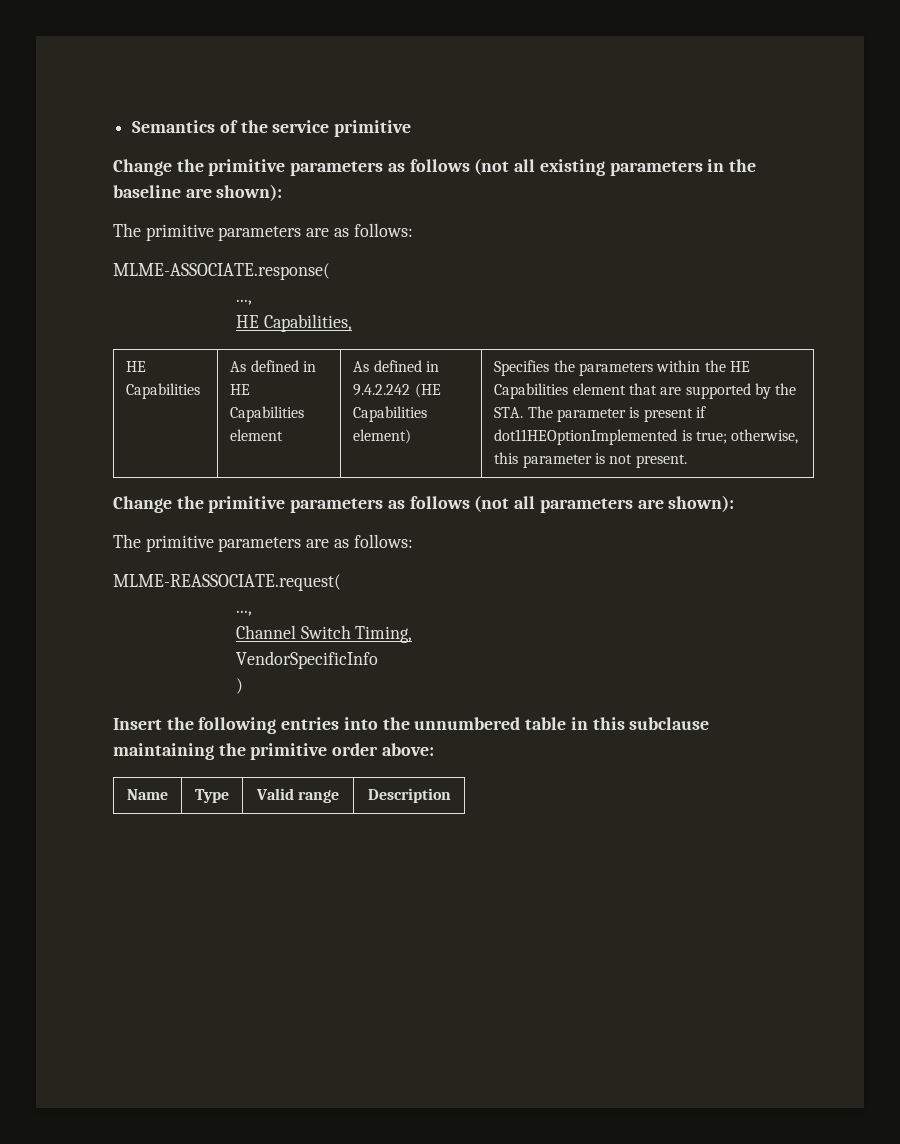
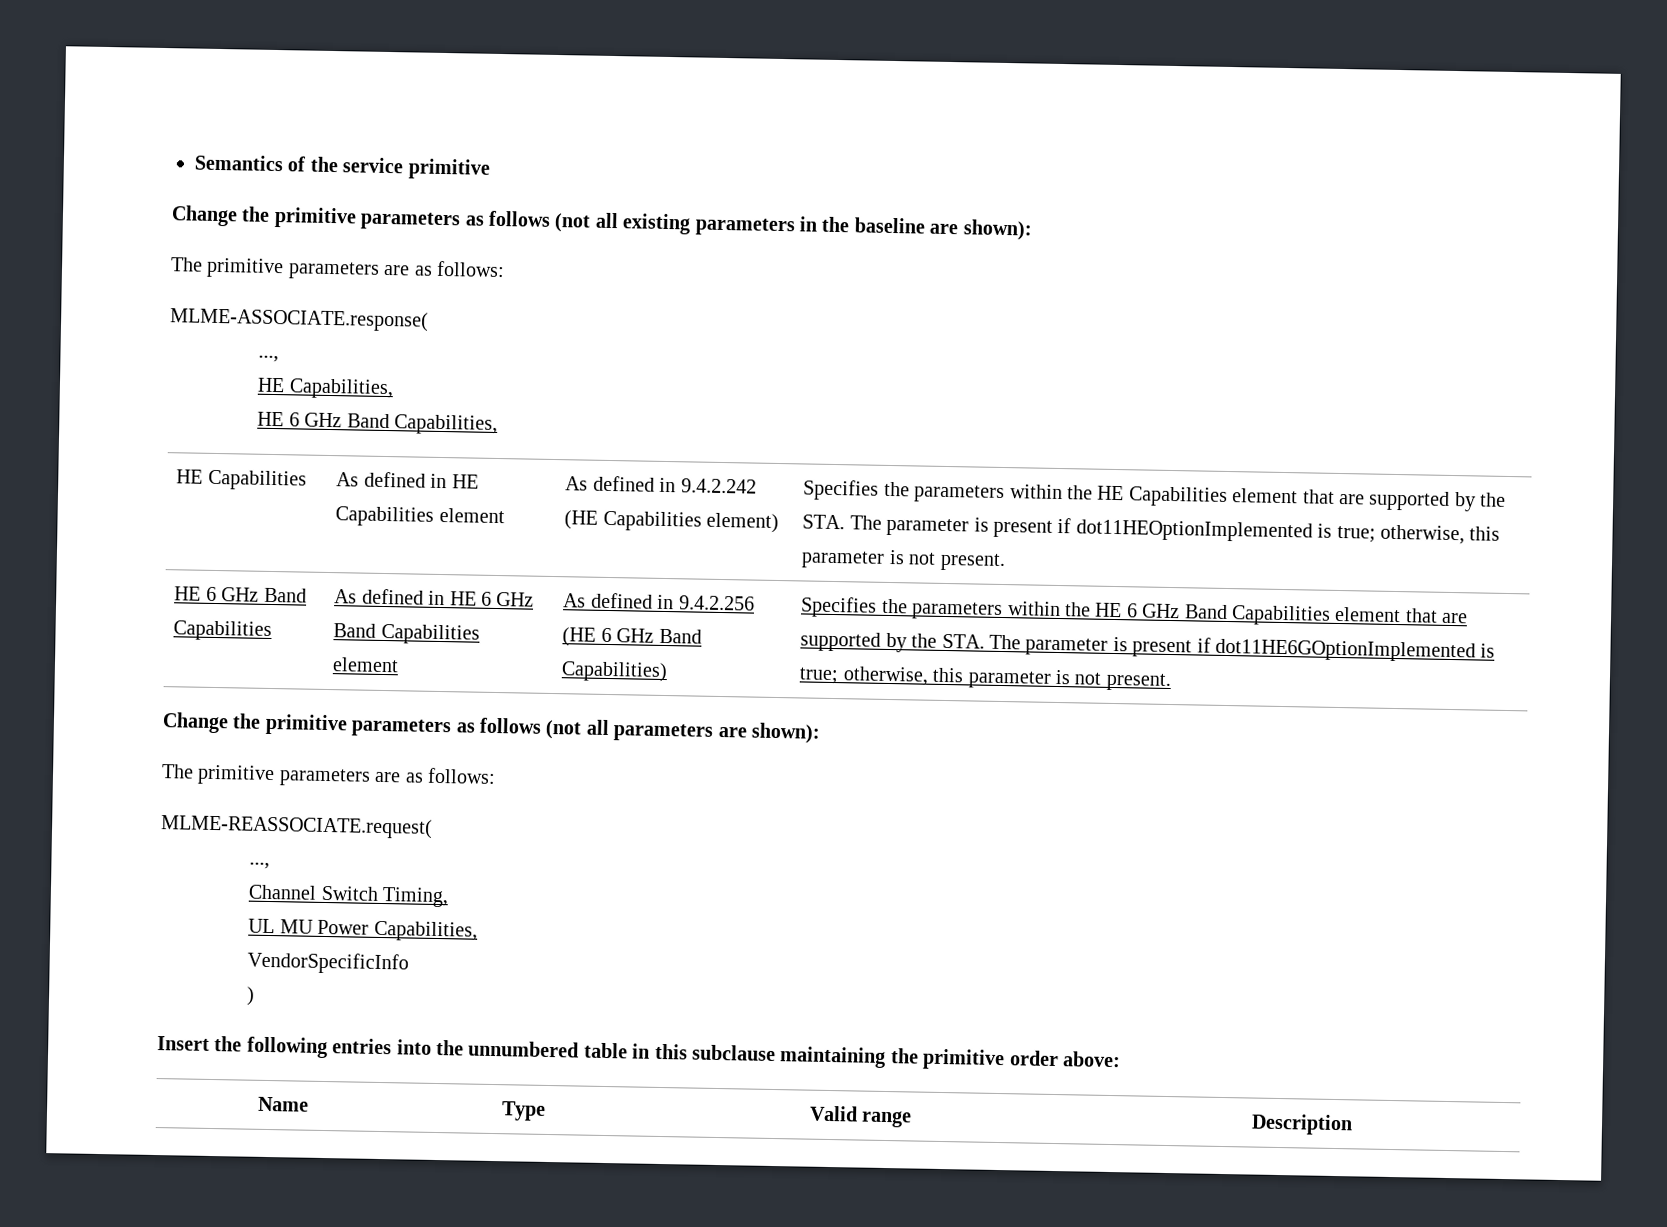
+ HE 6 GHz Band Capabilities,
+ HE 6 GHz Band Capabilities | As defined in HE 6 GHz Band Capabilities element | As defined in 9.4.2.256 (HE 6 GHz Band Capabilities) | Specifies the parameters within the HE 6 GHz Band Capabilities element that are supported by the STA. The parameter is present if dot11HE6GOptionImplemented is true; otherwise, this parameter is not present.
+ UL MU Power Capabilities,

